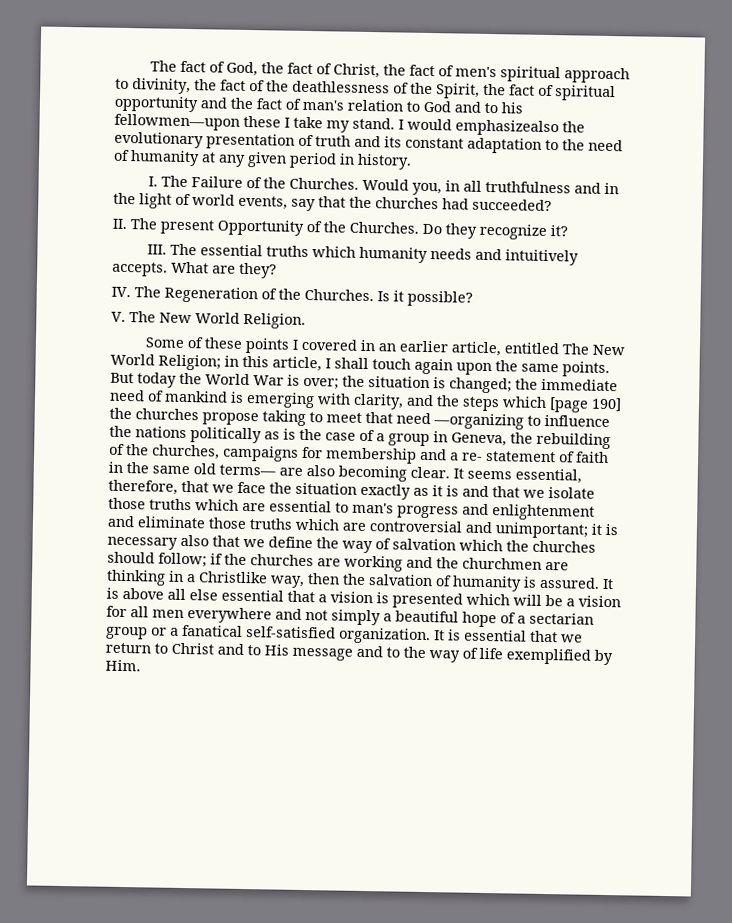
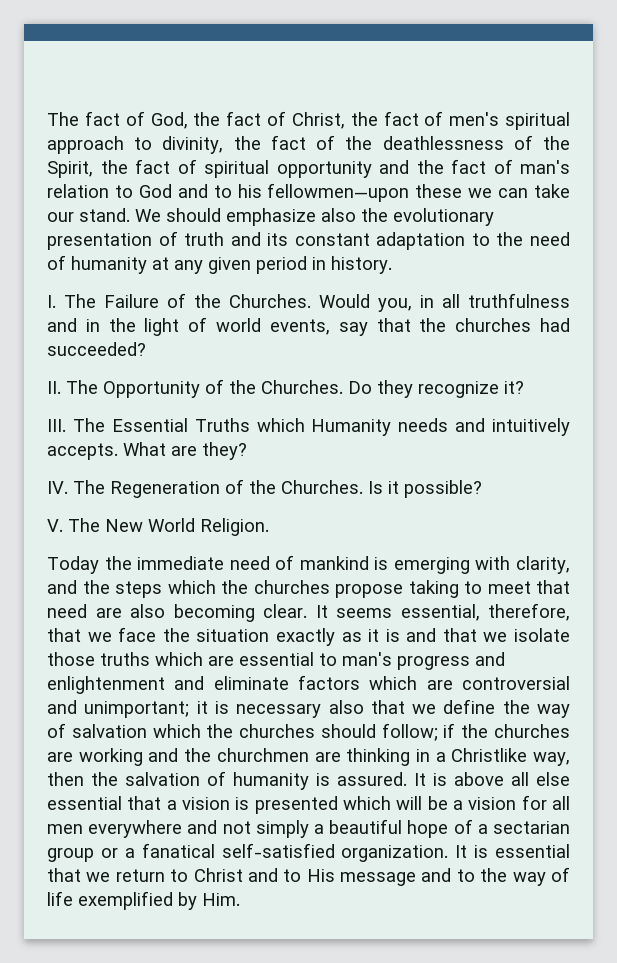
- The fact of God, the fact of Christ, the fact of men's spiritual approach to divinity, the fact of the deathlessness of the Spirit, the fact of spiritual opportunity and the fact of man's relation to God and to his fellowmen—upon these I take my stand. I would emphasizealso the evolutionary presentation of truth and its constant adaptation to the need of humanity at any given period in history.
+ The fact of God, the fact of Christ, the fact of men's spiritual approach to divinity, the fact of the deathlessness of the Spirit, the fact of spiritual opportunity and the fact of man's relation to God and to his fellowmen—upon these we can take our stand. We should emphasize also the evolutionary presentation of truth and its constant adaptation to the need of humanity at any given period in history.
- II. The present Opportunity of the Churches.
+ II. The Opportunity of the Churches.
- III. The essential truths which humanity needs and intuitively accepts.
+ III. The Essential Truths which Humanity needs and intuitively accepts.
- Some of these points I covered in an earlier article, entitled The New World Religion; in this article, I shall touch again upon the same points. But today the World War is over; the situation is changed; the immediate need of mankind is emerging with clarity, and the steps which [page 190] the churches propose taking to meet that need —organizing to influence the nations politically as is the case of a group in Geneva, the rebuilding of the churches, campaigns for membership and a re- statement of faith in the same old terms— are also becoming clear.
+ Today the immediate need of mankind is emerging with clarity, and the steps which the churches propose taking to meet that need are also becoming clear.
- It seems essential, therefore, that we face the situation exactly as it is and that we isolate those truths which are essential to man's progress and enlightenment and eliminate those truths which are controversial and unimportant;
+ It seems essential, therefore, that we face the situation exactly as it is and that we isolate those truths which are essential to man's progress and enlightenment and eliminate factors which are controversial and unimportant;

